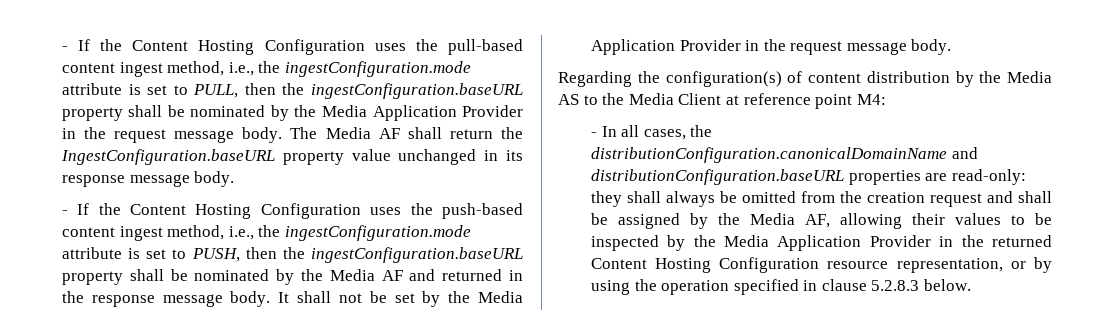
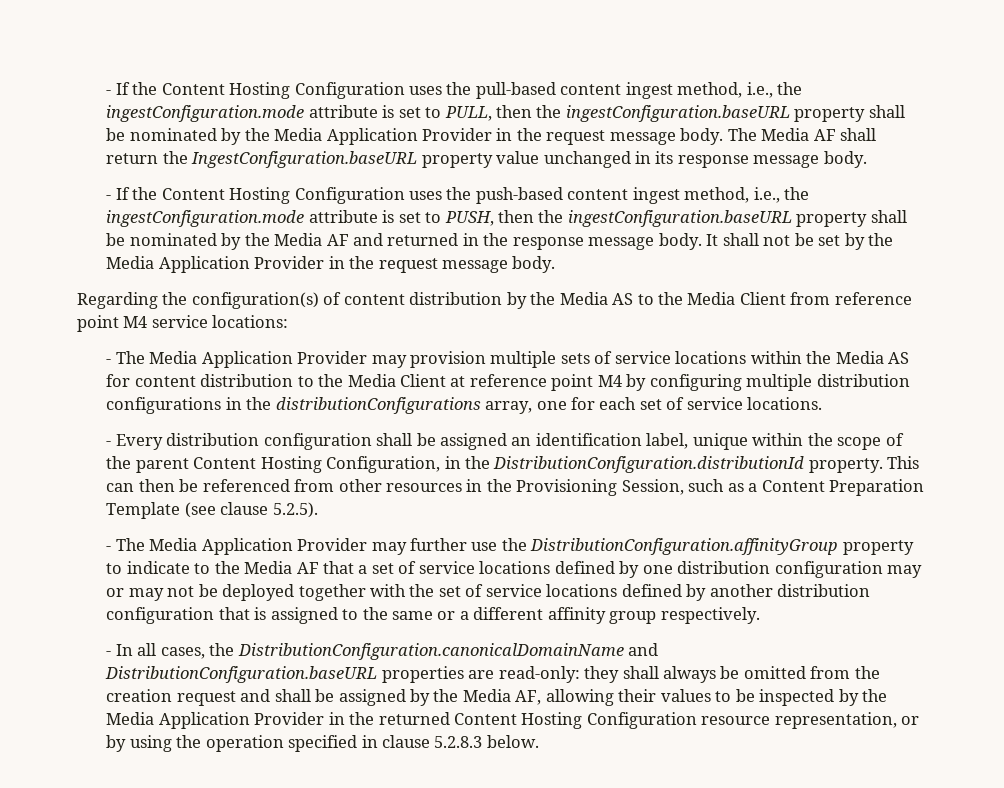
- Regarding the configuration(s) of content distribution by the Media AS to the Media Client at reference point M4:
+ Regarding the configuration(s) of content distribution by the Media AS to the Media Client from reference point M4 service locations:
+ - The Media Application Provider may provision multiple sets of service locations within the Media AS for content distribution to the Media Client at reference point M4 by configuring multiple distribution configurations in the distributionConfigurations array, one for each set of service locations.
+ - Every distribution configuration shall be assigned an identification label, unique within the scope of the parent Content Hosting Configuration, in the DistributionConfiguration.distributionId property. This can then be referenced from other resources in the Provisioning Session, such as a Content Preparation Template (see clause 5.2.5).
+ - The Media Application Provider may further use the DistributionConfiguration.affinityGroup property to indicate to the Media AF that a set of service locations defined by one distribution configuration may or may not be deployed together with the set of service locations defined by another distribution configuration that is assigned to the same or a different affinity group respectively.
- - In all cases, the distributionConfiguration.canonicalDomainName and distributionConfiguration.baseURL properties are read-only: they shall always be omitted from the creation request and shall be assigned by the Media AF, allowing their values to be inspected by the Media Application Provider in the returned Content Hosting Configuration resource representation, or by using the operation specified in clause 5.2.8.3 below.
+ - In all cases, the DistributionConfiguration.canonicalDomainName and DistributionConfiguration.baseURL properties are read-only: they shall always be omitted from the creation request and shall be assigned by the Media AF, allowing their values to be inspected by the Media Application Provider in the returned Content Hosting Configuration resource representation, or by using the operation specified in clause 5.2.8.3 below.

